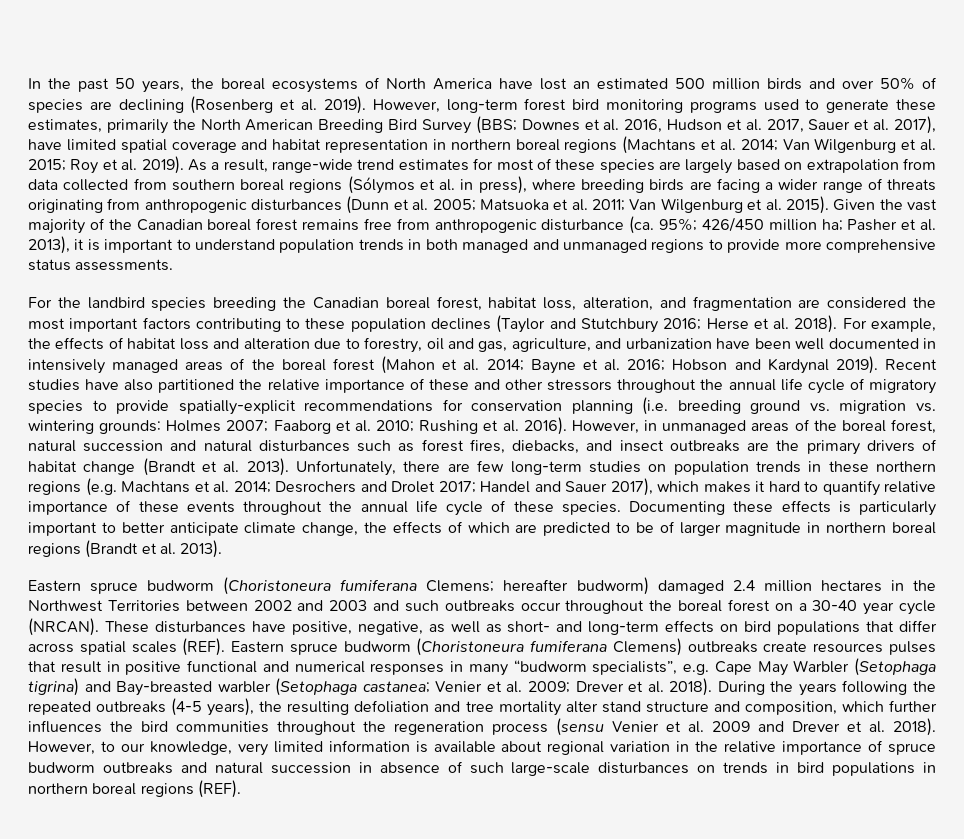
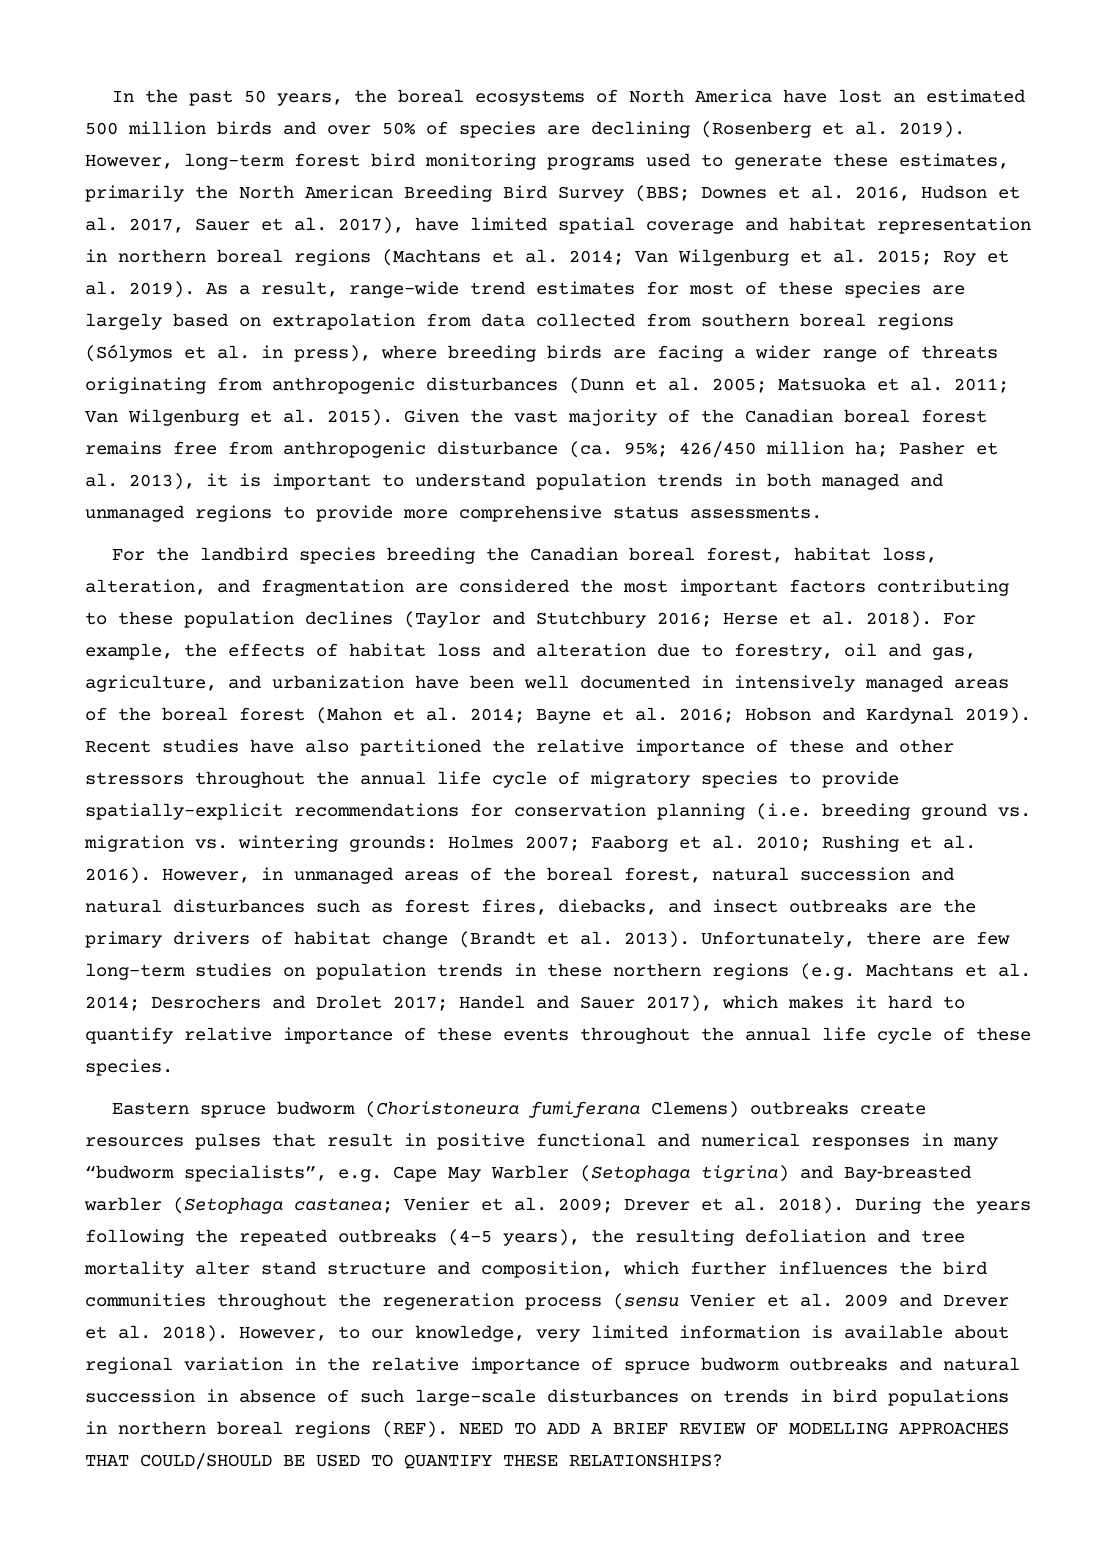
- Handel and Sauer 2017), which makes it hard to quantify relative importance of these events throughout the annual life cycle of these species. Documenting these effects is particularly important to better anticipate climate change, the effects of which are predicted to be of larger magnitude in northern boreal regions (Brandt et al. 2013).
- Eastern spruce budworm (Choristoneura fumiferana Clemens; hereafter budworm) damaged 2.4 million hectares in the Northwest Territories between 2002 and 2003 and such outbreaks occur throughout the boreal forest on a 30-40 year cycle (NRCAN). These disturbances have positive, negative, as well as short- and long-term effects on bird populations that differ across spatial scales (REF). Eastern spruce budworm (Choristoneura fumiferana Clemens) outbreaks create resources pulses that result in positive functional and numerical responses in many “budworm specialists”, e.g. Cape May Warbler (Setophaga tigrina) and Bay‐breasted warbler (Setophaga castanea;
+ Handel and Sauer 2017), which makes it hard to quantify relative importance of these events throughout the annual life cycle of these species.
+ Eastern spruce budworm (Choristoneura fumiferana Clemens) outbreaks create resources pulses that result in positive functional and numerical responses in many “budworm specialists”, e.g. Cape May Warbler (Setophaga tigrina) and Bay‐breasted warbler (Setophaga castanea;
+ NEED TO ADD A BRIEF REVIEW OF MODELLING APPROACHES THAT COULD/SHOULD BE USED TO QUANTIFY THESE RELATIONSHIPS?

